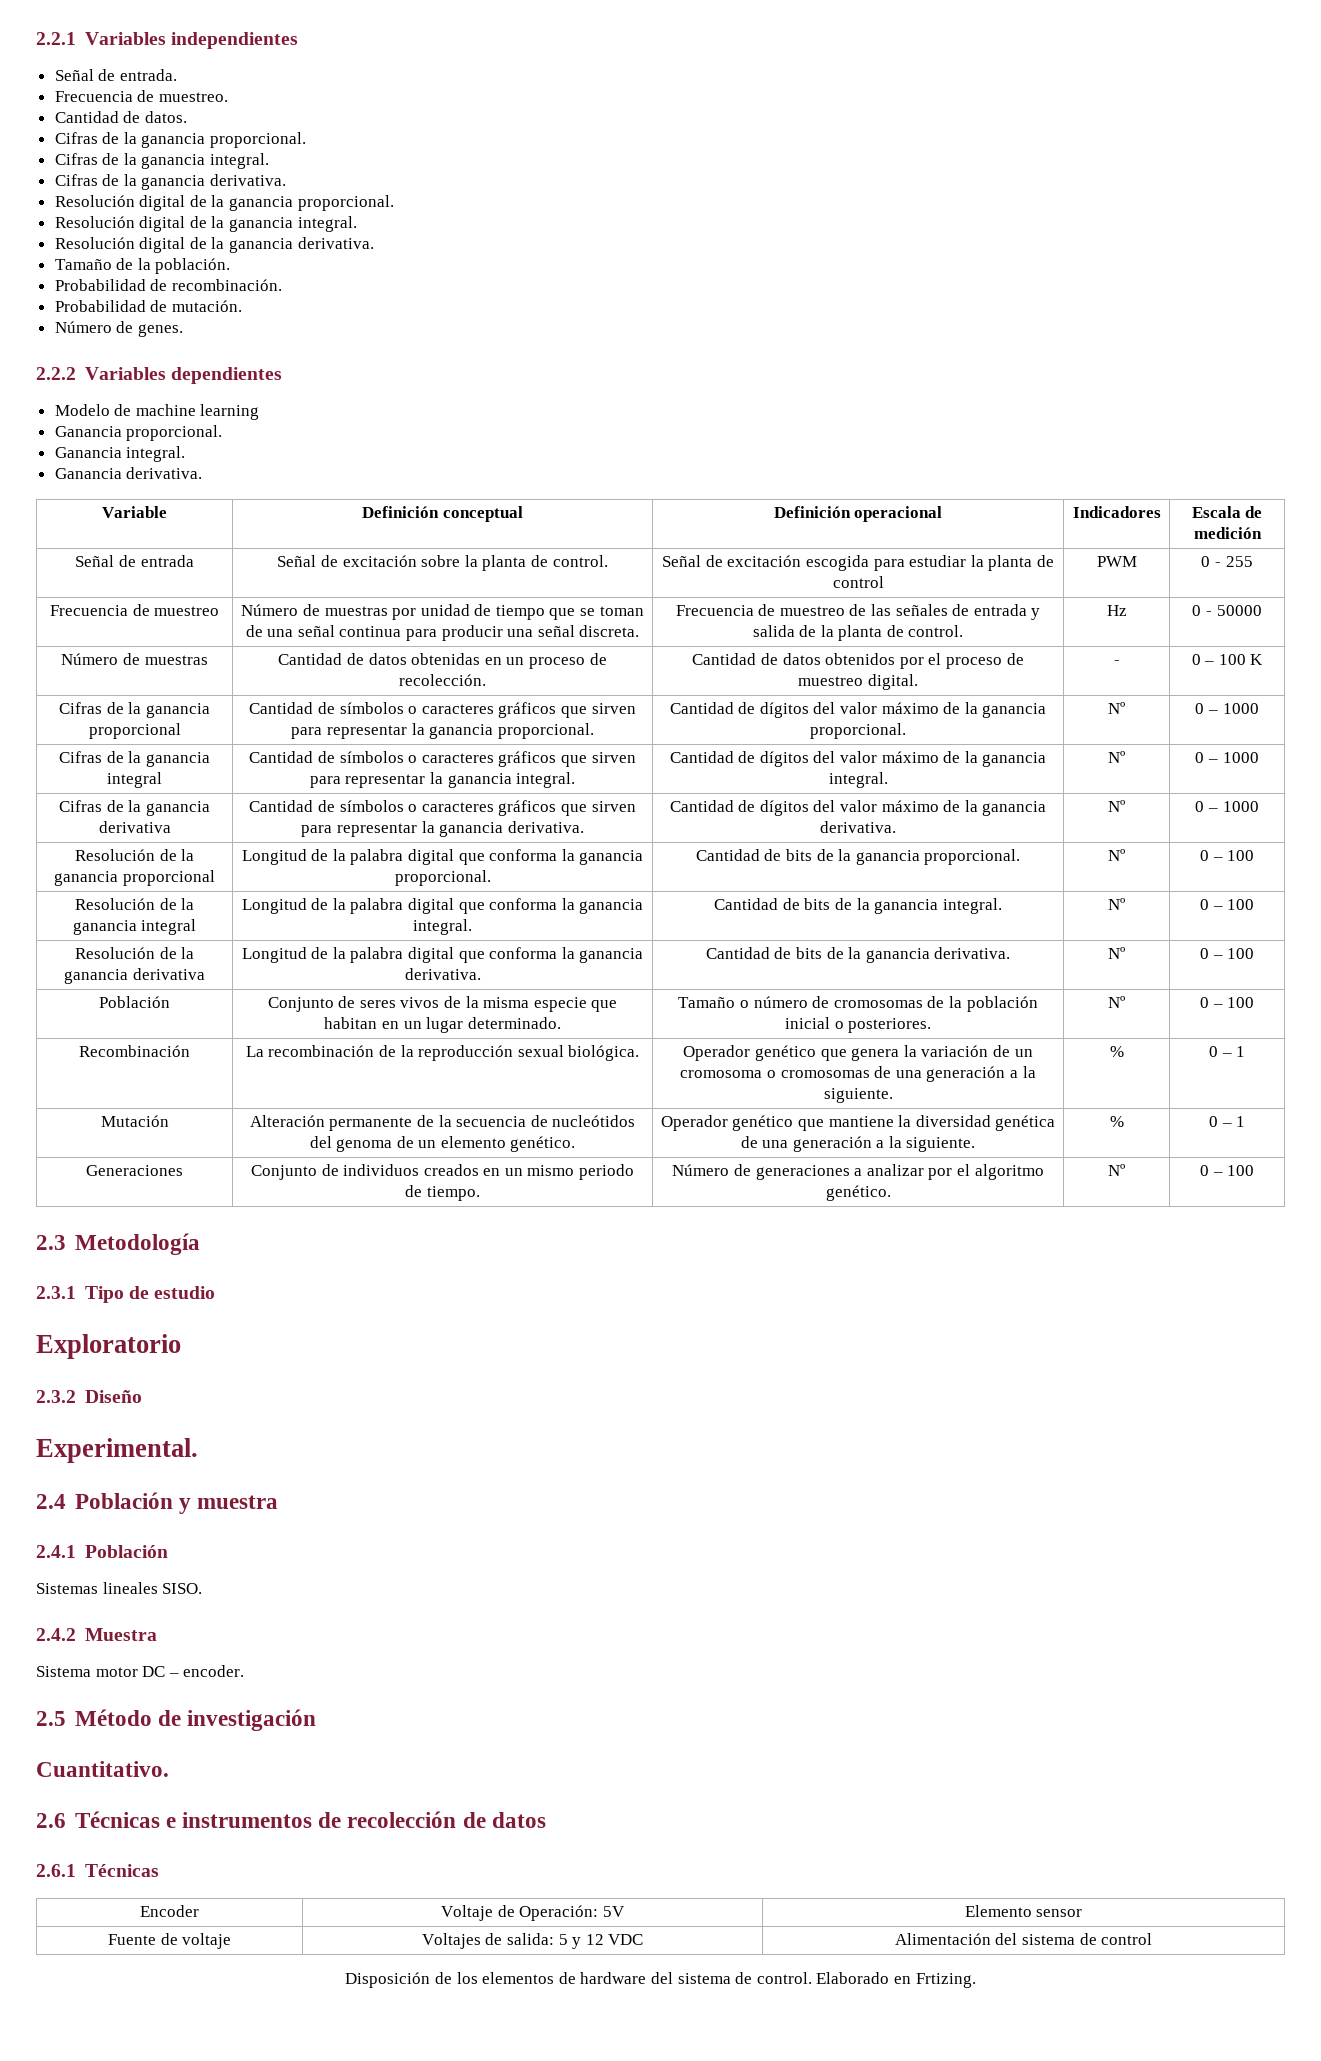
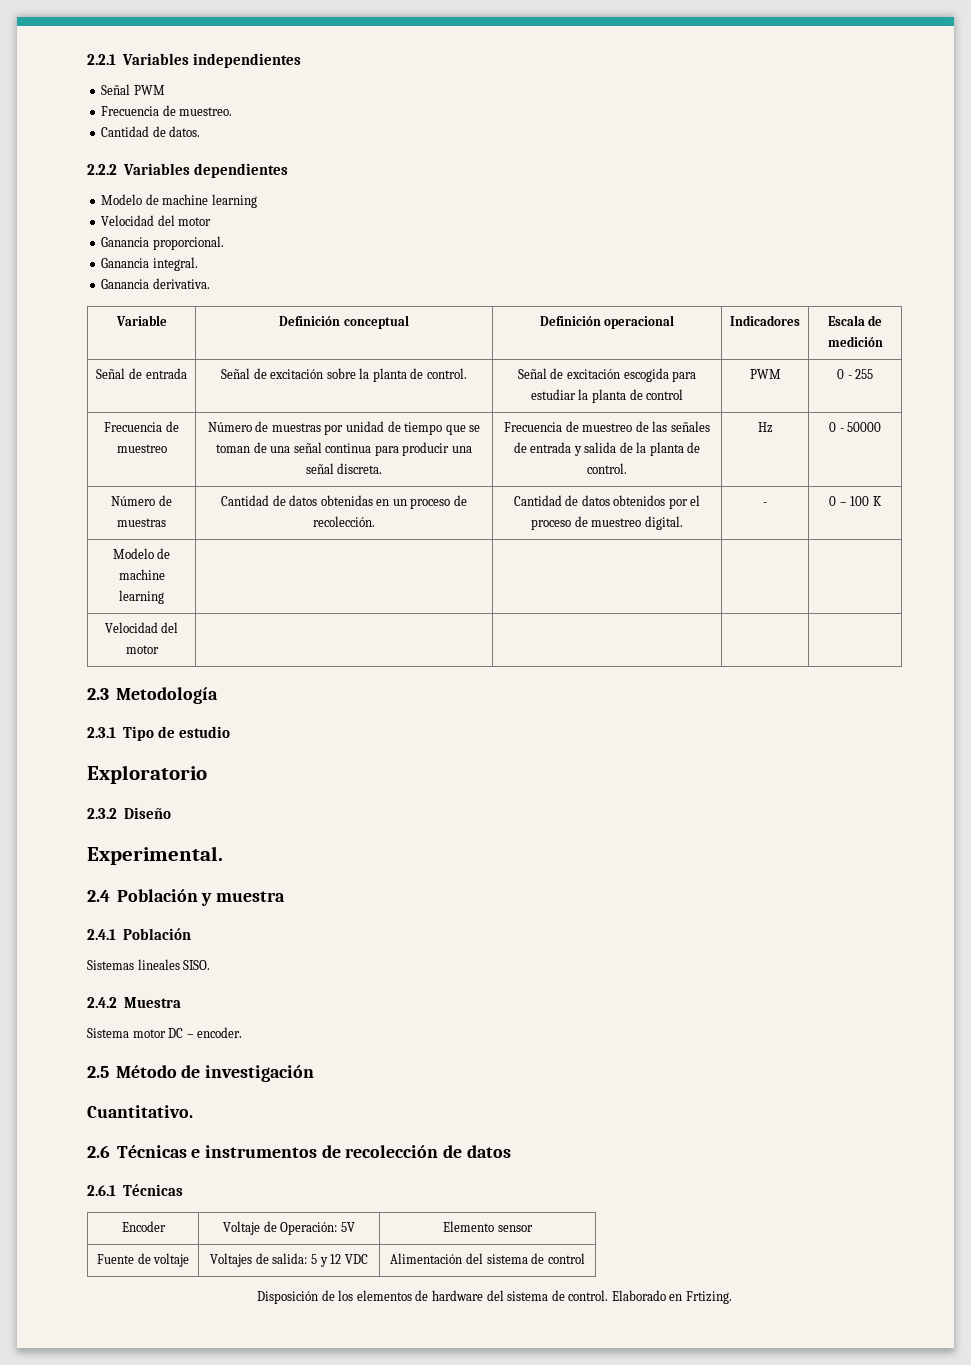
- Señal de entrada.
+ Señal PWM
- Cifras de la ganancia proporcional.
- Cifras de la ganancia integral.
- Cifras de la ganancia derivativa.
- Resolución digital de la ganancia proporcional.
- Resolución digital de la ganancia integral.
- Resolución digital de la ganancia derivativa.
- Tamaño de la población.
- Probabilidad de recombinación.
- Probabilidad de mutación.
- Número de genes.
  2.2.2 Variables dependientes
  Modelo de machine learning
+ Velocidad del motor
- Cifras de la ganancia proporcional | Cantidad de símbolos o caracteres gráficos que sirven para representar la ganancia proporcional. | Cantidad de dígitos del valor máximo de la ganancia proporcional. | Nº | 0 – 1000
- Cifras de la ganancia integral | Cantidad de símbolos o caracteres gráficos que sirven para representar la ganancia integral. | Cantidad de dígitos del valor máximo de la ganancia integral. | Nº | 0 – 1000
- Cifras de la ganancia derivativa | Cantidad de símbolos o caracteres gráficos que sirven para representar la ganancia derivativa. | Cantidad de dígitos del valor máximo de la ganancia derivativa. | Nº | 0 – 1000
- Resolución de la ganancia proporcional | Longitud de la palabra digital que conforma la ganancia proporcional. | Cantidad de bits de la ganancia proporcional. | Nº | 0 – 100
- Resolución de la ganancia integral | Longitud de la palabra digital que conforma la ganancia integral. | Cantidad de bits de la ganancia integral. | Nº | 0 – 100
- Resolución de la ganancia derivativa | Longitud de la palabra digital que conforma la ganancia derivativa. | Cantidad de bits de la ganancia derivativa. | Nº | 0 – 100
- Población | Conjunto de seres vivos de la misma especie que habitan en un lugar determinado. | Tamaño o número de cromosomas de la población inicial o posteriores. | Nº | 0 – 100
- Recombinación | La recombinación de la reproducción sexual biológica. | Operador genético que genera la variación de un cromosoma o cromosomas de una generación a la siguiente. | % | 0 – 1
- Mutación | Alteración permanente de la secuencia de nucleótidos del genoma de un elemento genético. | Operador genético que mantiene la diversidad genética de una generación a la siguiente. | % | 0 – 1
- Generaciones | Conjunto de individuos creados en un mismo periodo de tiempo. | Número de generaciones a analizar por el algoritmo genético. | Nº | 0 – 100
+ Modelo de machine learning | | | |
+ Velocidad del motor | | | |

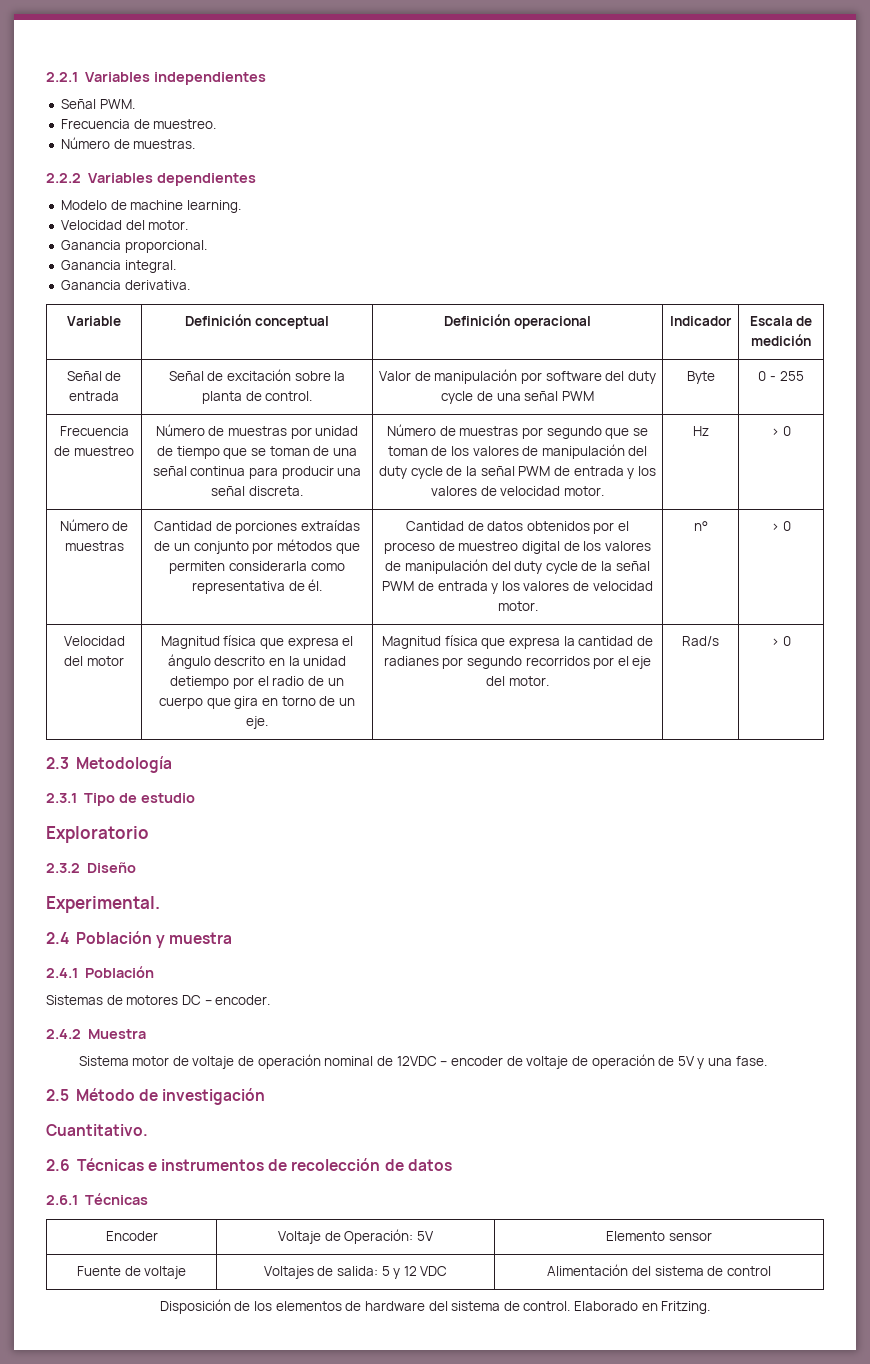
- Señal PWM
+ Señal PWM.
- Cantidad de datos.
+ Número de muestras.
  2.2.2 Variables dependientes
- Modelo de machine learning
- Velocidad del motor
+ Modelo de machine learning.
+ Velocidad del motor.
- Variable | Definición conceptual | Definición operacional | Indicadores | Escala de medición
+ Variable | Definición conceptual | Definición operacional | Indicador | Escala de medición
- Señal de entrada | Señal de excitación sobre la planta de control. | Señal de excitación escogida para estudiar la planta de control | PWM | 0 - 255
+ Señal de entrada | Señal de excitación sobre la planta de control. | Valor de manipulación por software del duty cycle de una señal PWM | Byte | 0 - 255
- Frecuencia de muestreo de las señales de entrada y salida de la planta de control.
+ Número de muestras por segundo que se toman de los valores de manipulación del duty cycle de la señal PWM de entrada y los valores de velocidad motor.
- Hz | 0 - 50000
+ Hz | > 0
- Cantidad de datos obtenidas en un proceso de recolección.
+ Cantidad de porciones extraídas de un conjunto por métodos que permiten considerarla como representativa de él.
- Cantidad de datos obtenidos por el proceso de muestreo digital. | - | 0 – 100 K
- Modelo de machine learning | | | |
- Velocidad del motor | | | |
+ Cantidad de datos obtenidos por el proceso de muestreo digital de los valores de manipulación del duty cycle de la señal PWM de entrada y los valores de velocidad motor. | n° | > 0
+ Velocidad del motor | Magnitud física que expresa el ángulo descrito en la unidad detiempo por el radio de un cuerpo que gira en torno de un eje. | Magnitud física que expresa la cantidad de radianes por segundo recorridos por el eje del motor. | Rad/s | > 0
- Sistemas lineales SISO.
+ Sistemas de motores DC – encoder.
- Sistema motor DC – encoder.
+ Sistema motor de voltaje de operación nominal de 12VDC – encoder de voltaje de operación de 5V y una fase.
- Elaborado en Frtizing.
+ Elaborado en Fritzing.

